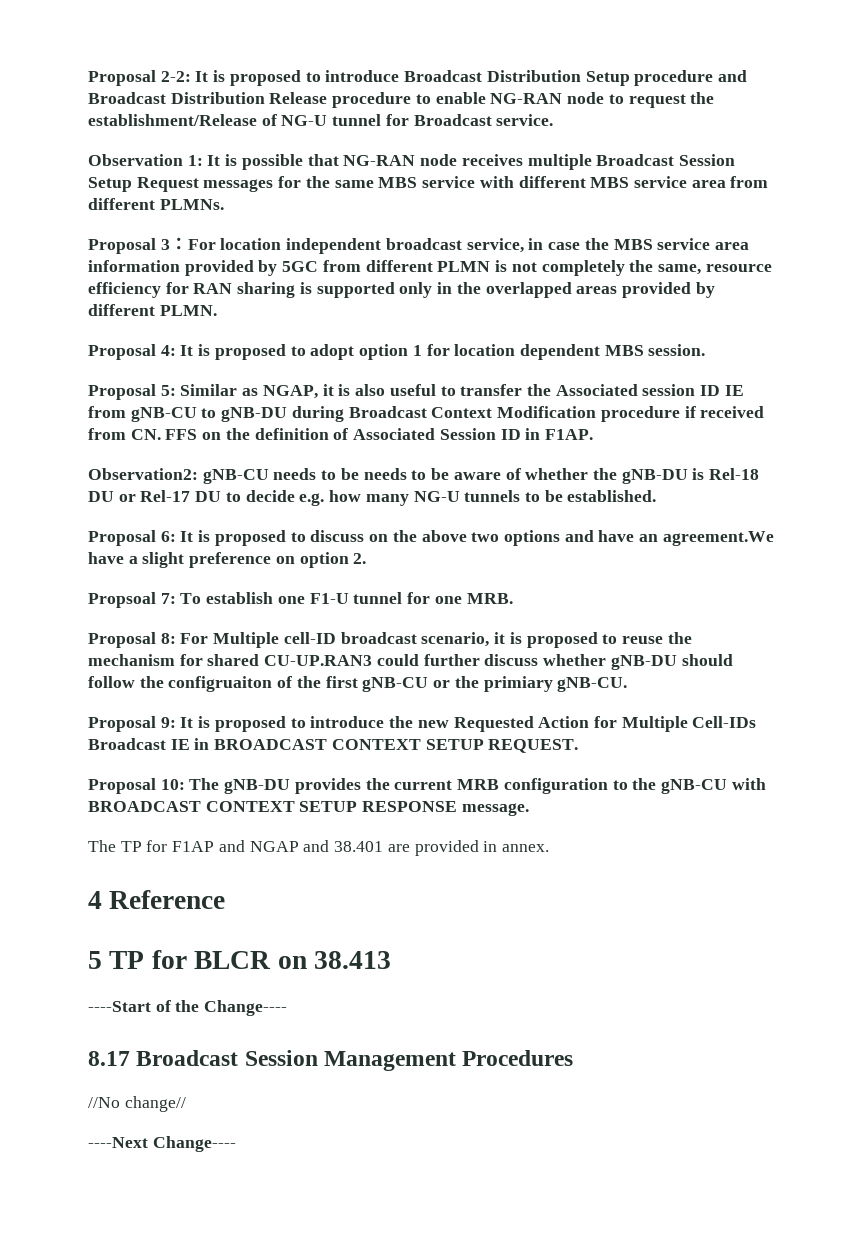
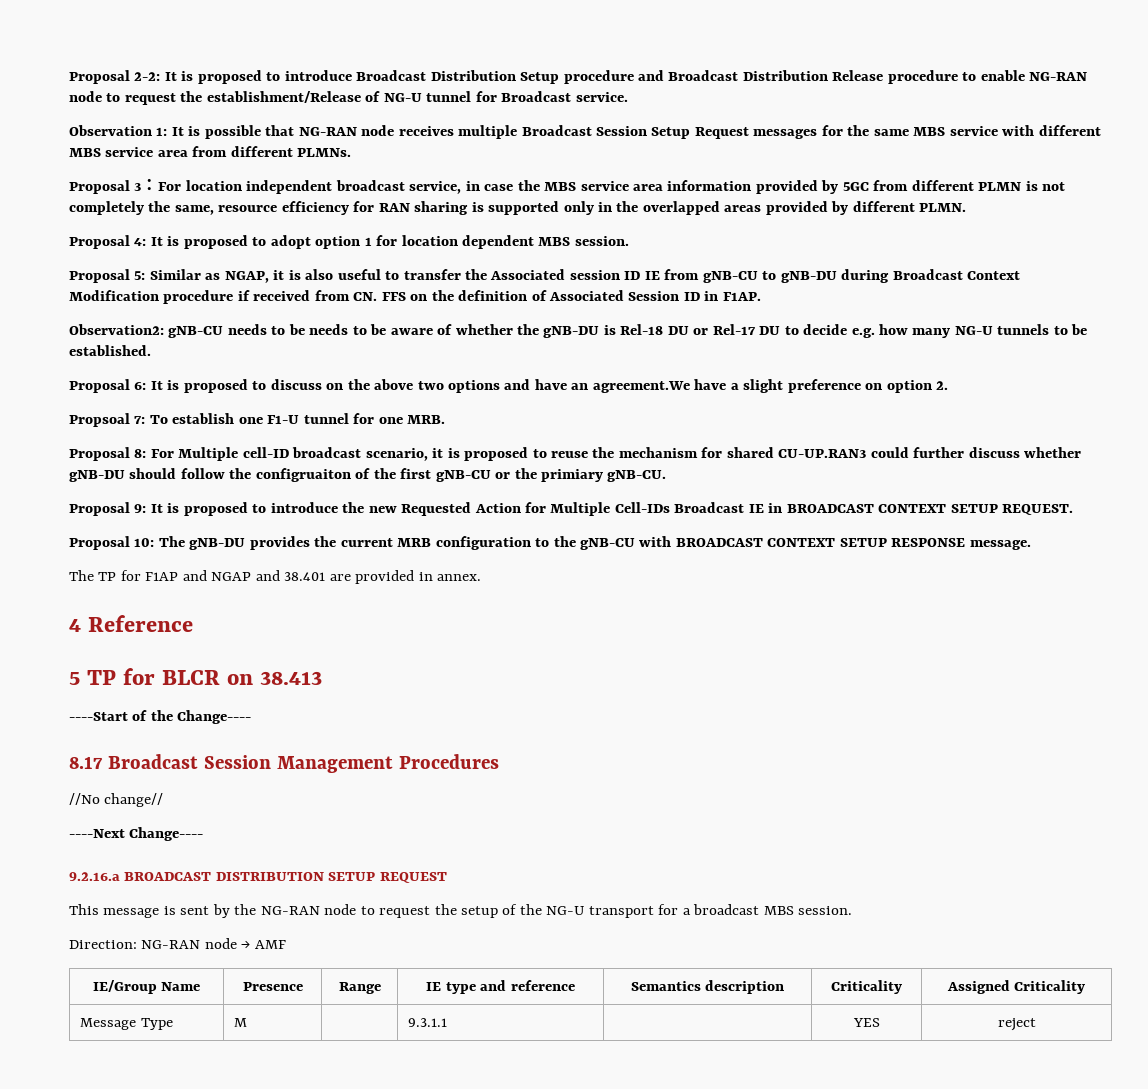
+ 9.2.16.a BROADCAST DISTRIBUTION SETUP REQUEST
+ This message is sent by the NG-RAN node to request the setup of the NG-U transport for a broadcast MBS session.
+ Direction: NG-RAN node → AMF
+ IE/Group Name | Presence | Range | IE type and reference | Semantics description | Criticality | Assigned Criticality
+ Message Type | M | | 9.3.1.1 | | YES | reject

